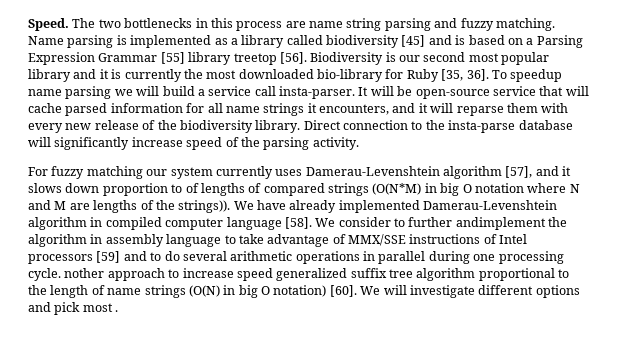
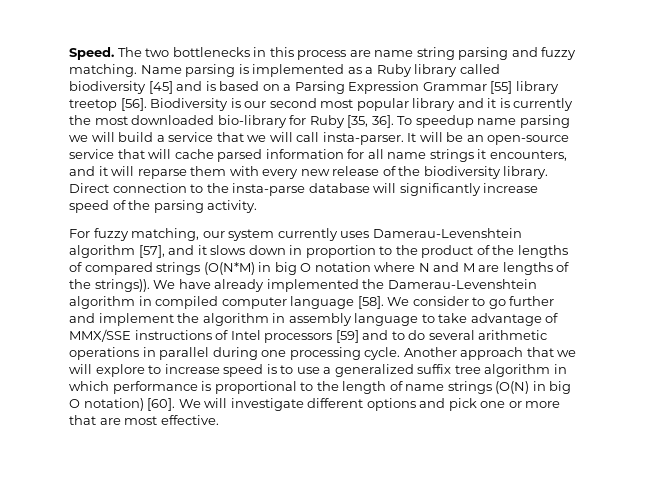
- Name parsing is implemented as a library called biodiversity [45] and is based on a Parsing Expression Grammar [55] library treetop [56].
+ Name parsing is implemented as a Ruby library called biodiversity [45] and is based on a Parsing Expression Grammar [55] library treetop [56].
- To speedup name parsing we will build a service call insta-parser.
+ To speedup name parsing we will build a service that we will call insta-parser.
- It will be open-source service that will cache parsed information for all name strings it encounters, and it will reparse them with every new release of the biodiversity library.
+ It will be an open-source service that will cache parsed information for all name strings it encounters, and it will reparse them with every new release of the biodiversity library.
- For fuzzy matching our system currently uses Damerau-Levenshtein algorithm [57], and it slows down proportion to of lengths of compared strings (O(N*M) in big O notation where N and M are lengths of the strings)).
+ For fuzzy matching, our system currently uses Damerau-Levenshtein algorithm [57], and it slows down in proportion to the product of the lengths of compared strings (O(N*M) in big O notation where N and M are lengths of the strings)).
- We have already implemented Damerau-Levenshtein algorithm in compiled computer language [58].
+ We have already implemented the Damerau-Levenshtein algorithm in compiled computer language [58].
- We consider to further andimplement the algorithm in assembly language to take advantage of MMX/SSE instructions of Intel processors [59] and to do several arithmetic operations in parallel during one processing cycle. nother approach to increase speed generalized suffix tree algorithm proportional to the length of name strings (O(N) in big O notation) [60].
+ We consider to go further and implement the algorithm in assembly language to take advantage of MMX/SSE instructions of Intel processors [59] and to do several arithmetic operations in parallel during one processing cycle. Another approach that we will explore to increase speed is to use a generalized suffix tree algorithm in which performance is proportional to the length of name strings (O(N) in big O notation) [60].
- We will investigate different options and pick most .
+ We will investigate different options and pick one or more that are most effective.

